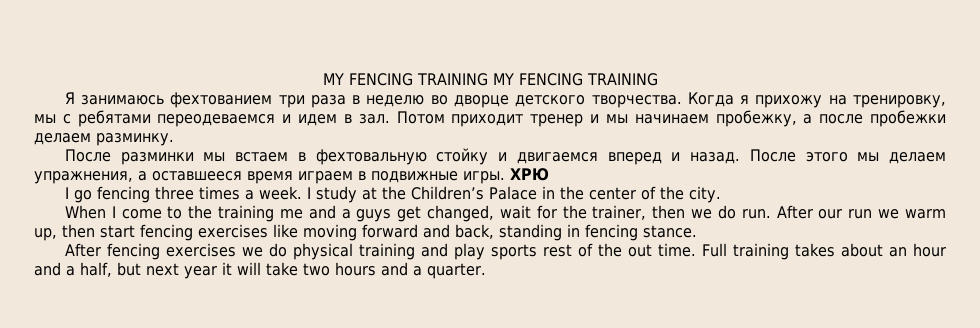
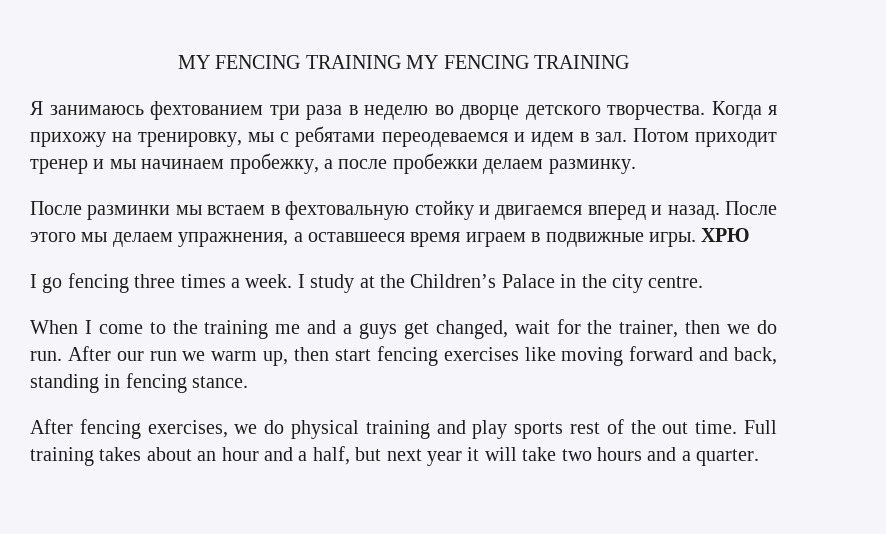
- I study at the Children’s Palace in the center of the city.
+ I study at the Children’s Palace in the city centre.
- After fencing exercises we do physical training and play sports rest of the out time.
+ After fencing exercises, we do physical training and play sports rest of the out time.

